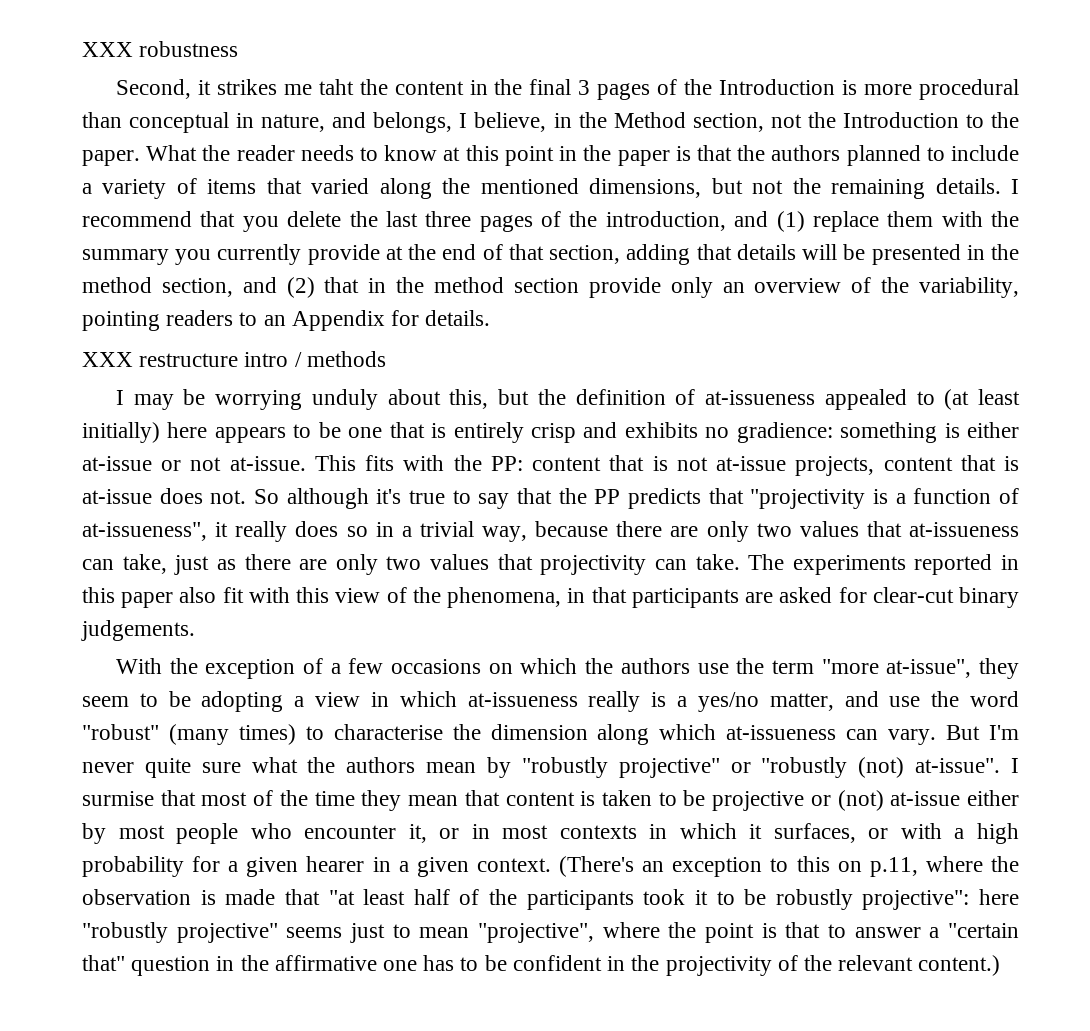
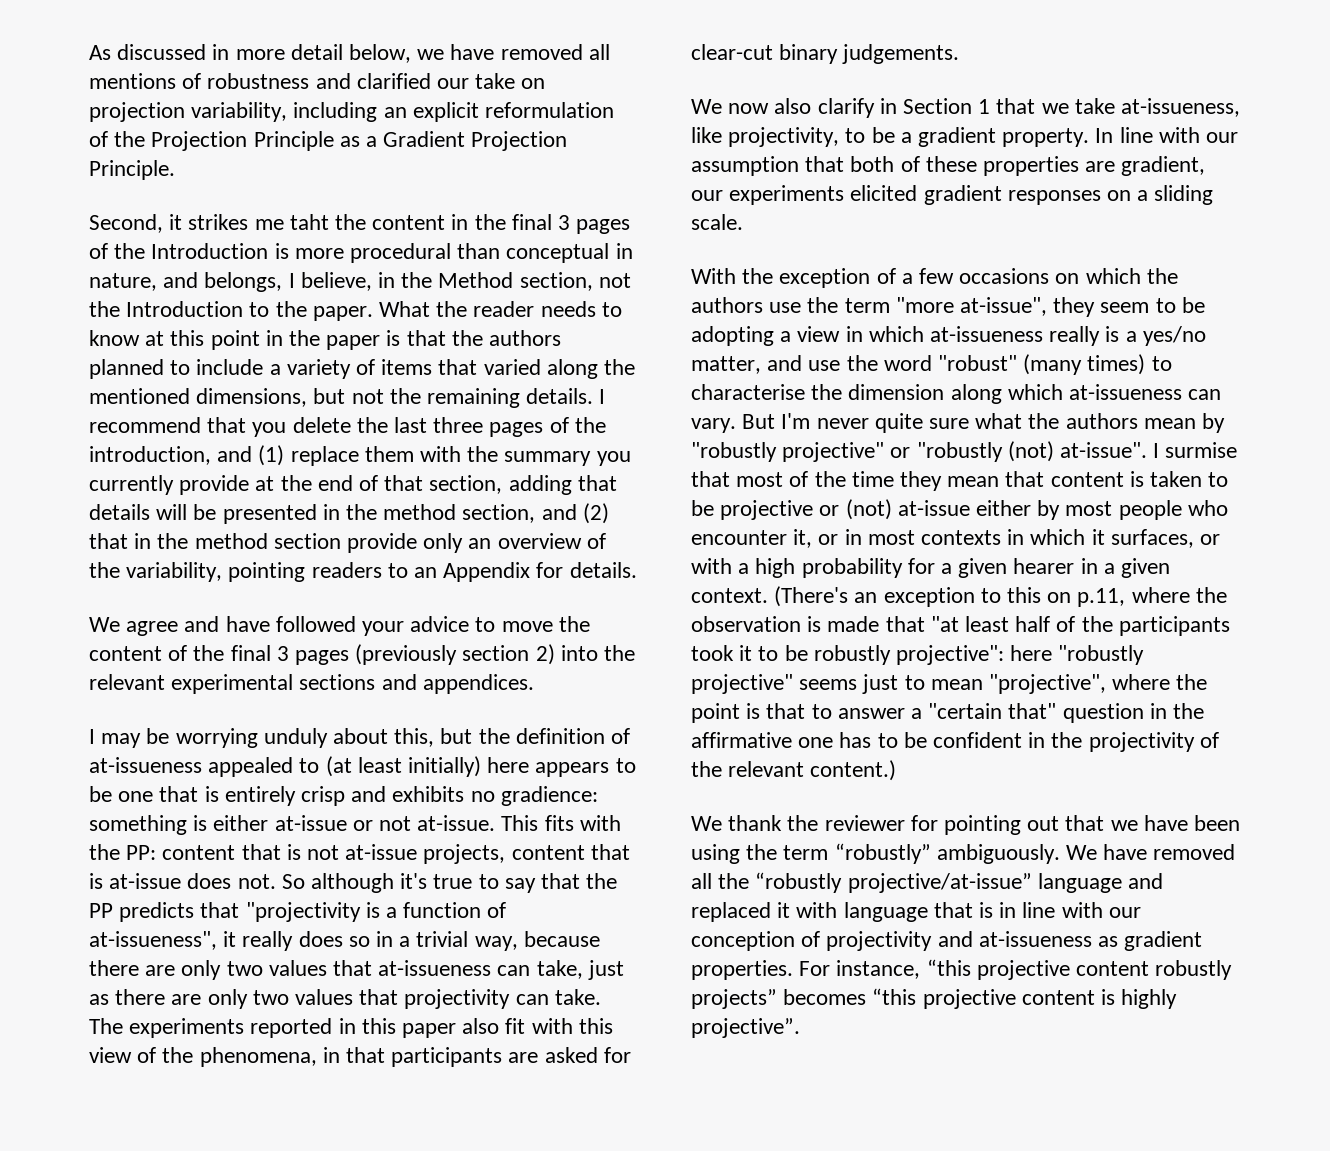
- XXX robustness
+ As discussed in more detail below, we have removed all mentions of robustness and clarified our take on projection variability, including an explicit reformulation of the Projection Principle as a Gradient Projection Principle.
- XXX restructure intro / methods
+ We agree and have followed your advice to move the content of the final 3 pages (previously section 2) into the relevant experimental sections and appendices.
+ We now also clarify in Section 1 that we take at-issueness, like projectivity, to be a gradient property. In line with our assumption that both of these properties are gradient, our experiments elicited gradient responses on a sliding scale.
+ We thank the reviewer for pointing out that we have been using the term “robustly” ambiguously. We have removed all the “robustly projective/at-issue” language and replaced it with language that is in line with our conception of projectivity and at-issueness as gradient properties. For instance, “this projective content robustly projects” becomes “this projective content is highly projective”.

